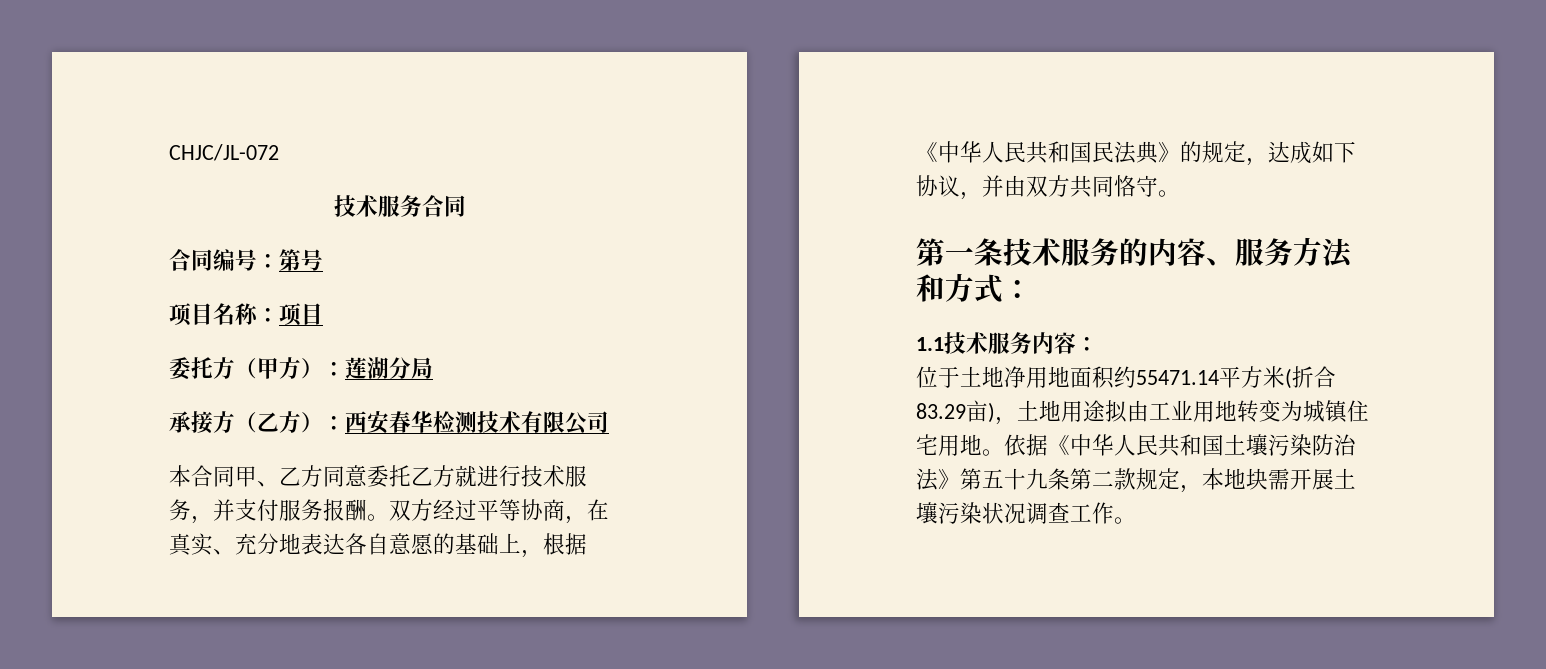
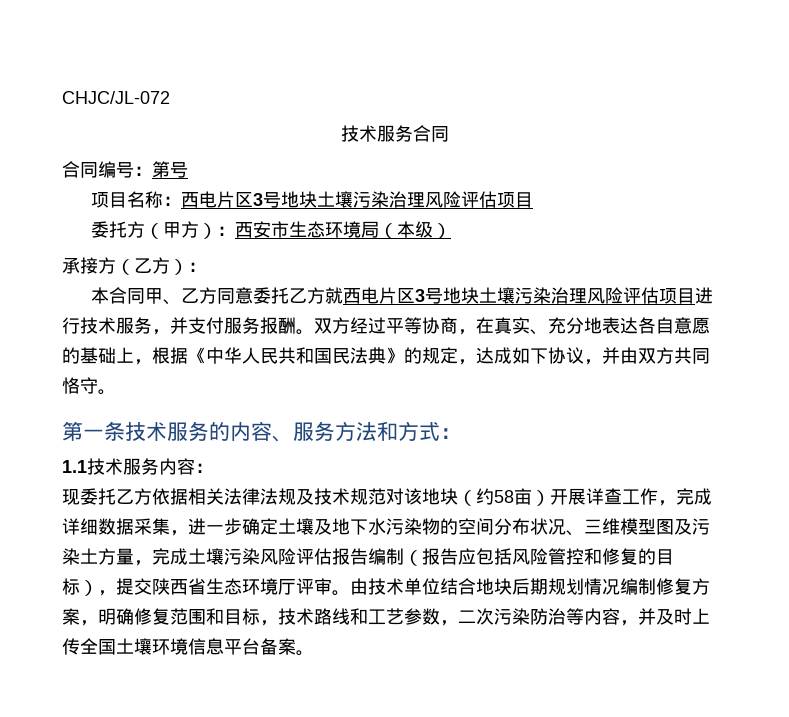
- 项目名称：项目
+ 项目名称：西电片区3号地块土壤污染治理风险评估项目
- 委托方（甲方）：莲湖分局
+ 委托方（甲方）：西安市生态环境局（本级）
- 承接方（乙方）：西安春华检测技术有限公司
+ 承接方（乙方）：
- 本合同甲、乙方同意委托乙方就进行技术服务，并支付服务报酬。
+ 本合同甲、乙方同意委托乙方就西电片区3号地块土壤污染治理风险评估项目进行技术服务，并支付服务报酬。
- 位于土地净用地面积约55471.14平方米(折合83.29亩)，土地用途拟由工业用地转变为城镇住宅用地。依据《中华人民共和国土壤污染防治法》第五十九条第二款规定，本地块需开展土壤污染状况调查工作。
+ 现委托乙方依据相关法律法规及技术规范对该地块（约58亩）开展详查工作，完成详细数据采集，进一步确定土壤及地下水污染物的空间分布状况、三维模型图及污染土方量，完成土壤污染风险评估报告编制（报告应包括风险管控和修复的目标），提交陕西省生态环境厅评审。由技术单位结合地块后期规划情况编制修复方案，明确修复范围和目标，技术路线和工艺参数，二次污染防治等内容，并及时上传全国土壤环境信息平台备案。

